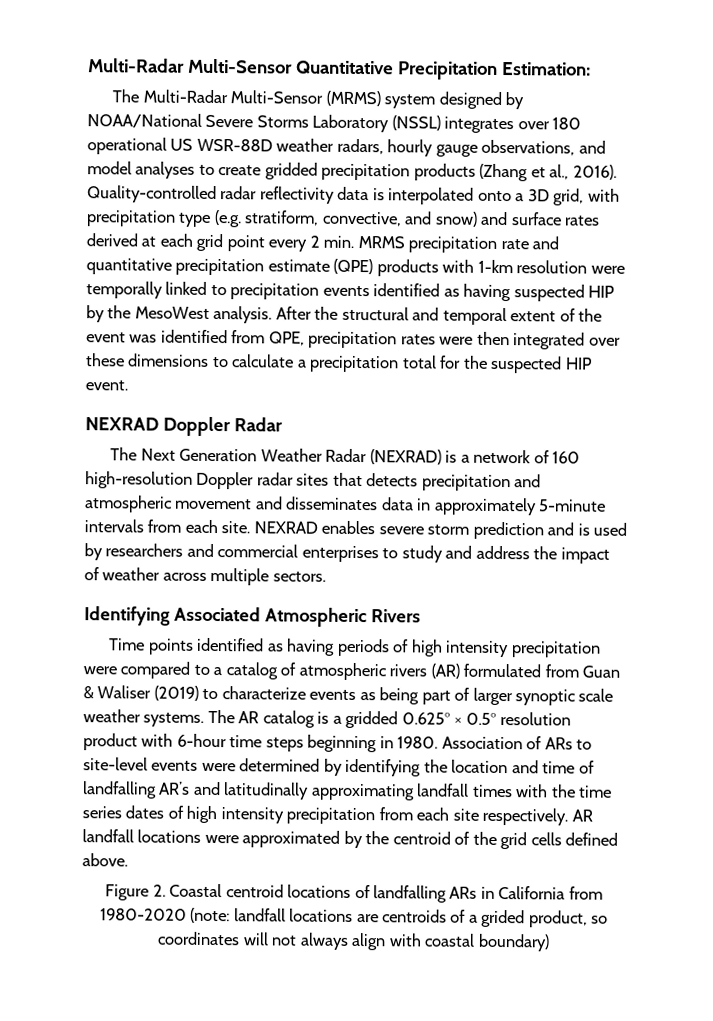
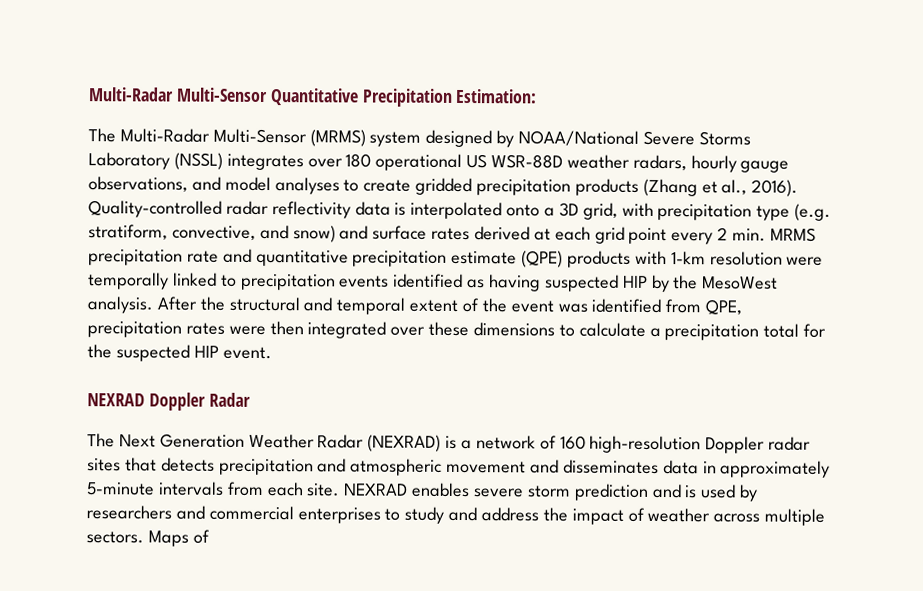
- NEXRAD enables severe storm prediction and is used by researchers and commercial enterprises to study and address the impact of weather across multiple sectors.
- Identifying Associated Atmospheric Rivers
- Time points identified as having periods of high intensity precipitation were compared to a catalog of atmospheric rivers (AR) formulated from Guan & Waliser (2019) to characterize events as being part of larger synoptic scale weather systems. The AR catalog is a gridded 0.625° × 0.5° resolution product with 6-hour time steps beginning in 1980. Association of ARs to site-level events were determined by identifying the location and time of landfalling AR’s and latitudinally approximating landfall times with the time series dates of high intensity precipitation from each site respectively. AR landfall locations were approximated by the centroid of the grid cells defined above.
- Figure 2. Coastal centroid locations of landfalling ARs in California from 1980-2020 (note: landfall locations are centroids of a grided product, so coordinates will not always align with coastal boundary)
+ NEXRAD enables severe storm prediction and is used by researchers and commercial enterprises to study and address the impact of weather across multiple sectors. Maps of

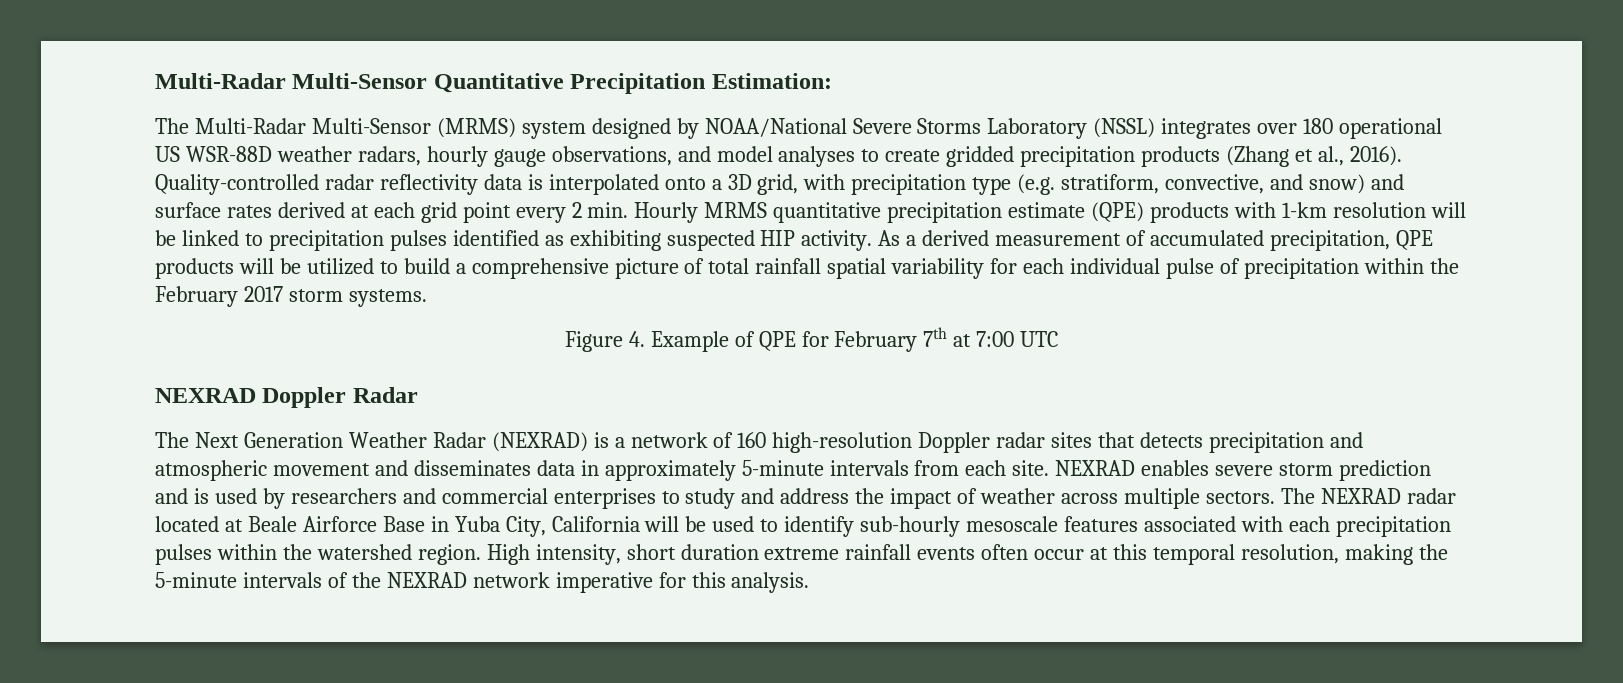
- Quality-controlled radar reflectivity data is interpolated onto a 3D grid, with precipitation type (e.g. stratiform, convective, and snow) and surface rates derived at each grid point every 2 min. MRMS precipitation rate and quantitative precipitation estimate (QPE) products with 1-km resolution were temporally linked to precipitation events identified as having suspected HIP by the MesoWest analysis. After the structural and temporal extent of the event was identified from QPE, precipitation rates were then integrated over these dimensions to calculate a precipitation total for the suspected HIP event.
+ Quality-controlled radar reflectivity data is interpolated onto a 3D grid, with precipitation type (e.g. stratiform, convective, and snow) and surface rates derived at each grid point every 2 min. Hourly MRMS quantitative precipitation estimate (QPE) products with 1-km resolution will be linked to precipitation pulses identified as exhibiting suspected HIP activity. As a derived measurement of accumulated precipitation, QPE products will be utilized to build a comprehensive picture of total rainfall spatial variability for each individual pulse of precipitation within the February 2017 storm systems.
+ Figure 4. Example of QPE for February 7th at 7:00 UTC
- Maps of
+ The NEXRAD radar located at Beale Airforce Base in Yuba City, California will be used to identify sub-hourly mesoscale features associated with each precipitation pulses within the watershed region. High intensity, short duration extreme rainfall events often occur at this temporal resolution, making the 5-minute intervals of the NEXRAD network imperative for this analysis.

